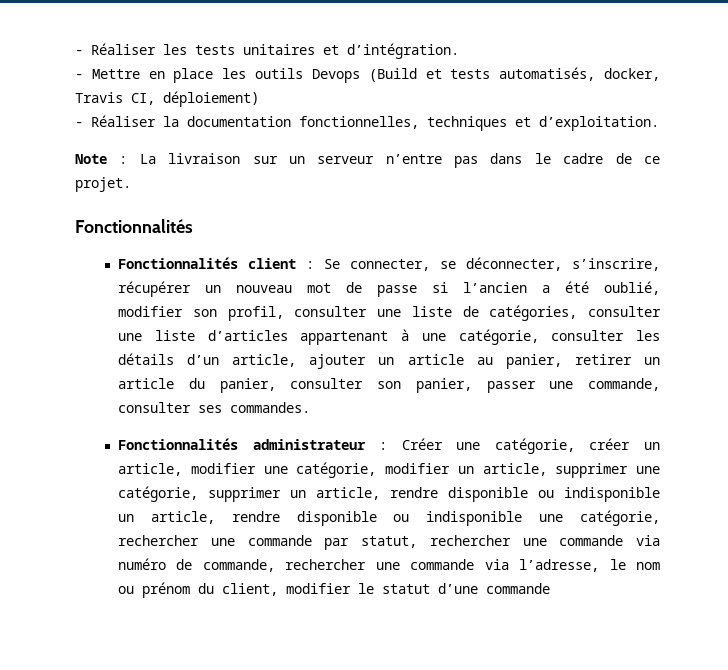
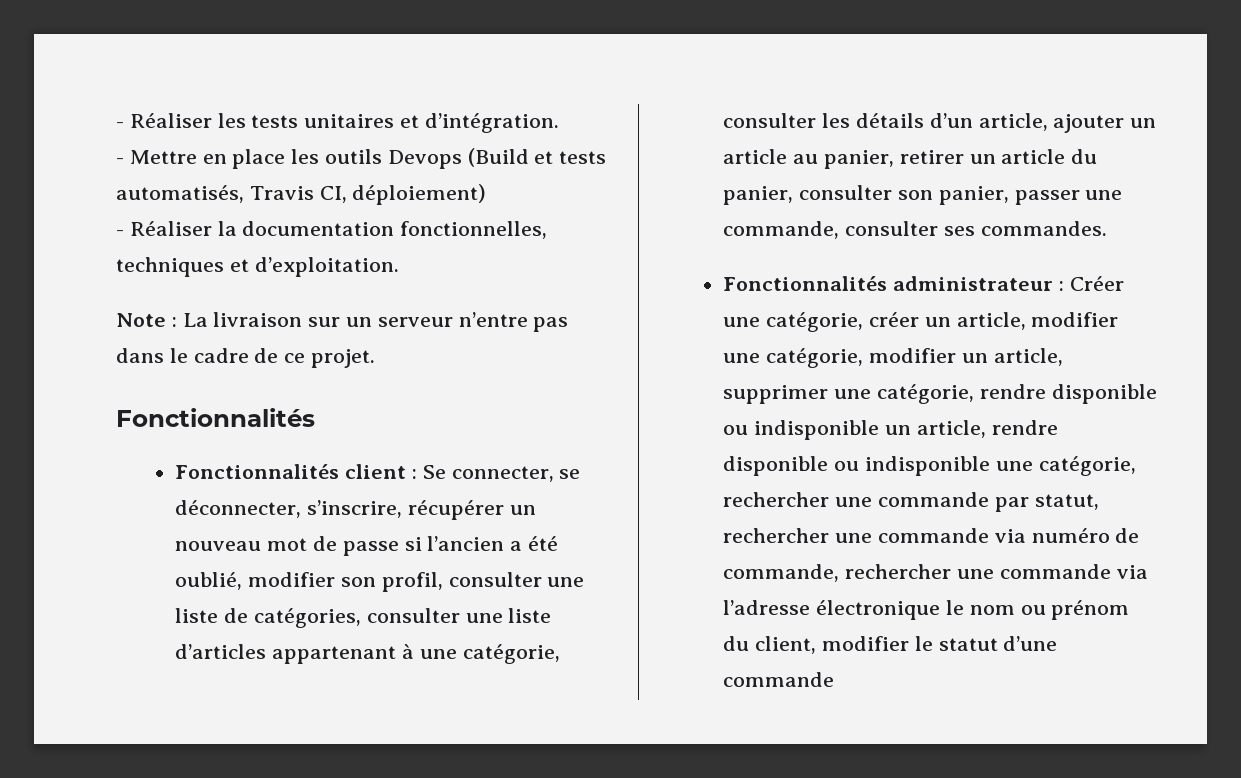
- - Mettre en place les outils Devops (Build et tests automatisés, docker, Travis CI, déploiement)
+ - Mettre en place les outils Devops (Build et tests automatisés, Travis CI, déploiement)
- Fonctionnalités administrateur : Créer une catégorie, créer un article, modifier une catégorie, modifier un article, supprimer une catégorie, supprimer un article, rendre disponible ou indisponible un article, rendre disponible ou indisponible une catégorie, rechercher une commande par statut, rechercher une commande via numéro de commande, rechercher une commande via l’adresse, le nom ou prénom du client, modifier le statut d’une commande
+ Fonctionnalités administrateur : Créer une catégorie, créer un article, modifier une catégorie, modifier un article, supprimer une catégorie, rendre disponible ou indisponible un article, rendre disponible ou indisponible une catégorie, rechercher une commande par statut, rechercher une commande via numéro de commande, rechercher une commande via l’adresse électronique le nom ou prénom du client, modifier le statut d’une commande

